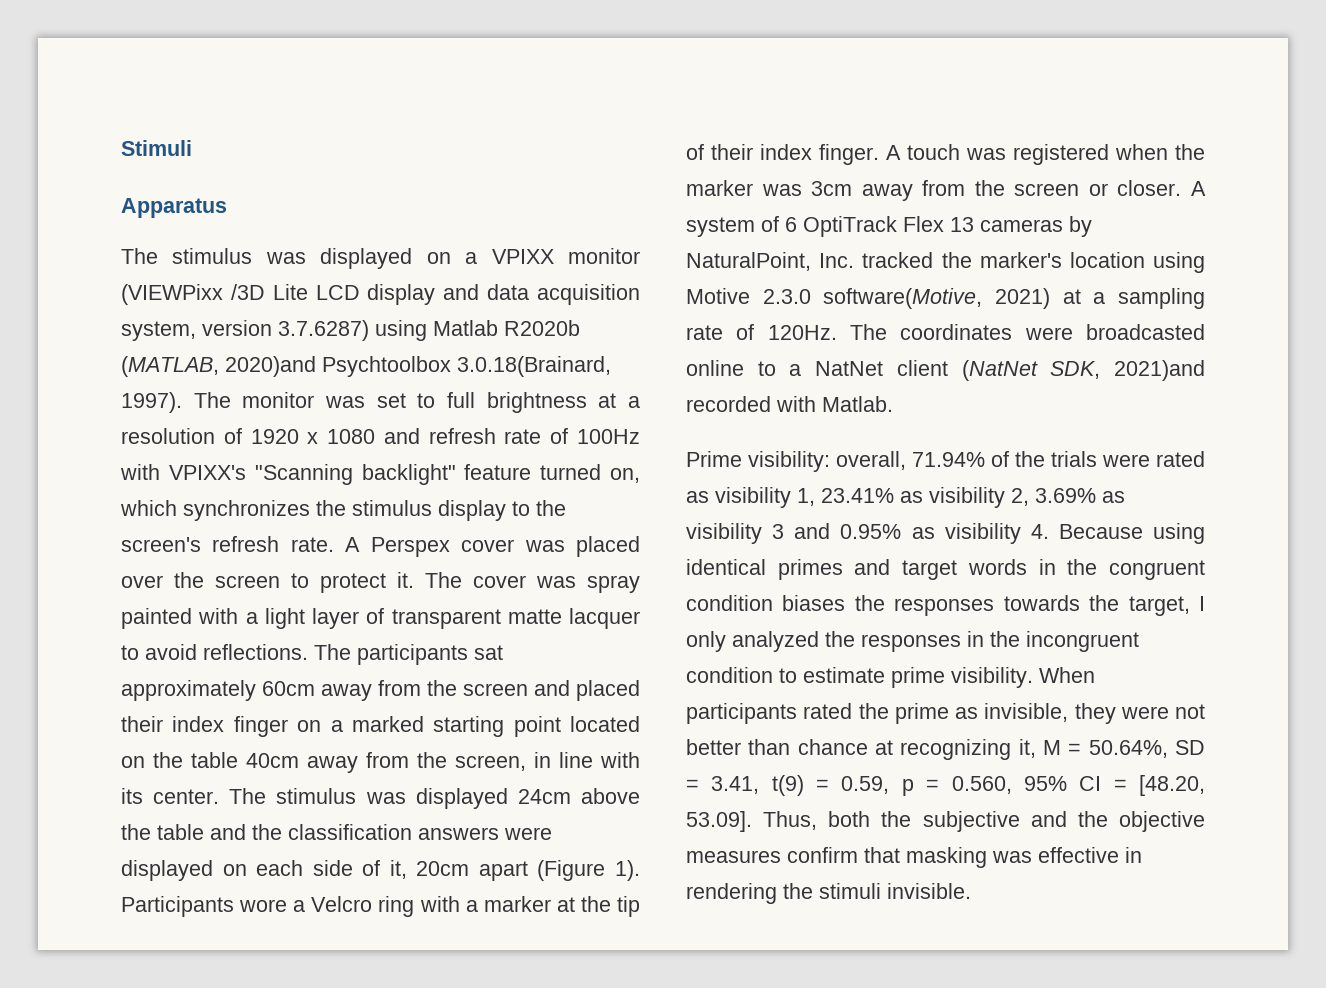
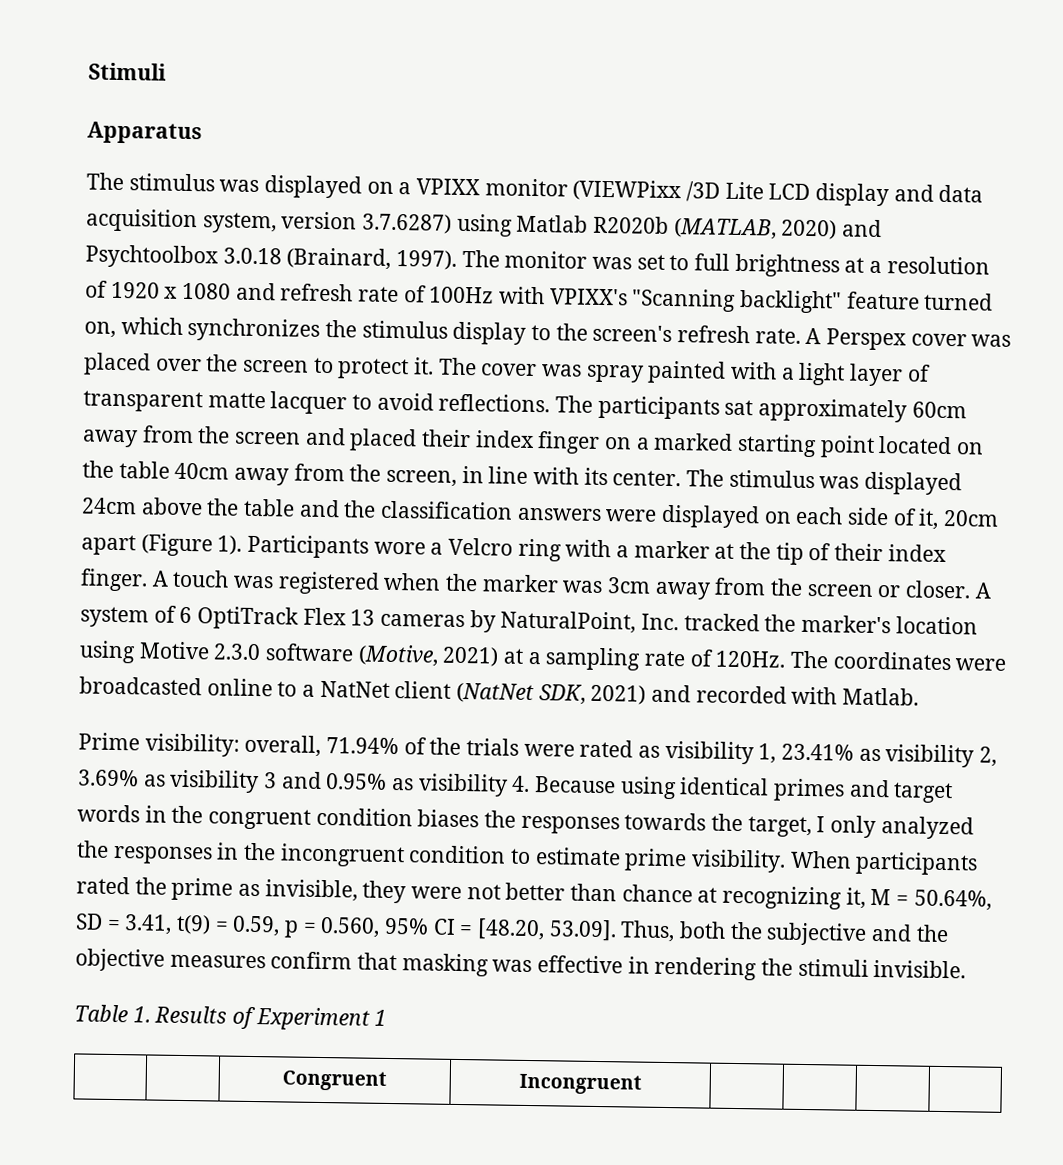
- The stimulus was displayed on a VPIXX monitor (VIEWPixx /3D Lite LCD display and data acquisition system, version 3.7.6287) using Matlab R2020b (MATLAB, 2020)and Psychtoolbox 3.0.18(Brainard, 1997).
+ The stimulus was displayed on a VPIXX monitor (VIEWPixx /3D Lite LCD display and data acquisition system, version 3.7.6287) using Matlab R2020b (MATLAB, 2020) and Psychtoolbox 3.0.18 (Brainard, 1997).
- A system of 6 OptiTrack Flex 13 cameras by NaturalPoint, Inc. tracked the marker's location using Motive 2.3.0 software(Motive, 2021) at a sampling rate of 120Hz.
+ A system of 6 OptiTrack Flex 13 cameras by NaturalPoint, Inc. tracked the marker's location using Motive 2.3.0 software (Motive, 2021) at a sampling rate of 120Hz.
- The coordinates were broadcasted online to a NatNet client (NatNet SDK, 2021)and recorded with Matlab.
+ The coordinates were broadcasted online to a NatNet client (NatNet SDK, 2021) and recorded with Matlab.
+ Table 1. Results of Experiment 1
+ | | Congruent | Incongruent | | | |

